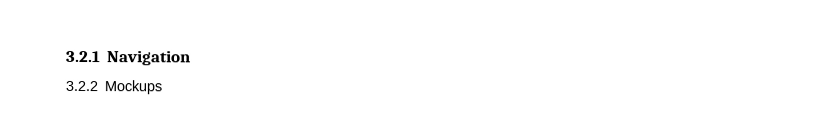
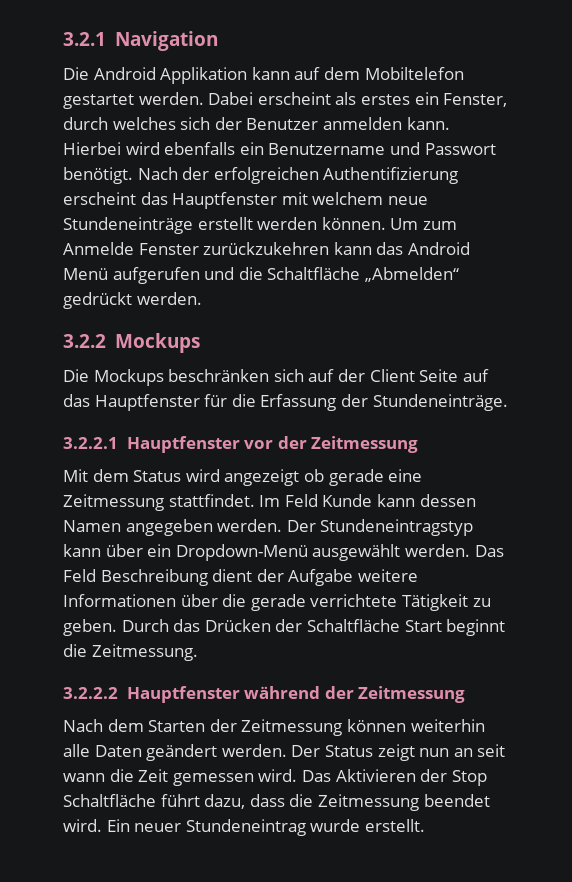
+ Die Android Applikation kann auf dem Mobiltelefon gestartet werden. Dabei erscheint als erstes ein Fenster, durch welches sich der Benutzer anmelden kann. Hierbei wird ebenfalls ein Benutzername und Passwort benötigt. Nach der erfolgreichen Authentifizierung erscheint das Hauptfenster mit welchem neue Stundeneinträge erstellt werden können. Um zum Anmelde Fenster zurückzukehren kann das Android Menü aufgerufen und die Schaltfläche „Abmelden“ gedrückt werden.
  3.2.2 Mockups
+ Die Mockups beschränken sich auf der Client Seite auf das Hauptfenster für die Erfassung der Stundeneinträge.
+ 3.2.2.1 Hauptfenster vor der Zeitmessung
+ Mit dem Status wird angezeigt ob gerade eine Zeitmessung stattfindet. Im Feld Kunde kann dessen Namen angegeben werden. Der Stundeneintragstyp kann über ein Dropdown-Menü ausgewählt werden. Das Feld Beschreibung dient der Aufgabe weitere Informationen über die gerade verrichtete Tätigkeit zu geben. Durch das Drücken der Schaltfläche Start beginnt die Zeitmessung.
+ 3.2.2.2 Hauptfenster während der Zeitmessung
+ Nach dem Starten der Zeitmessung können weiterhin alle Daten geändert werden. Der Status zeigt nun an seit wann die Zeit gemessen wird. Das Aktivieren der Stop Schaltfläche führt dazu, dass die Zeitmessung beendet wird. Ein neuer Stundeneintrag wurde erstellt.

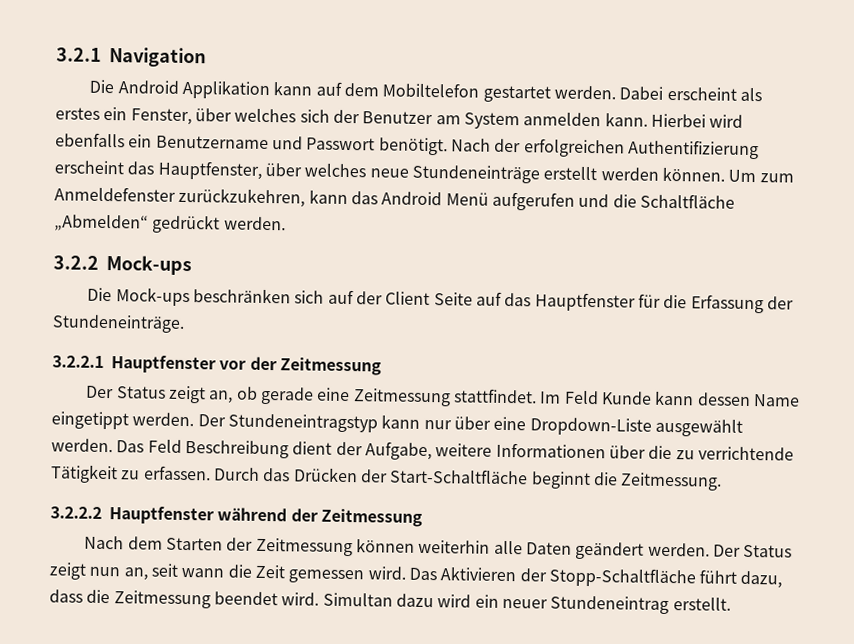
- Dabei erscheint als erstes ein Fenster, durch welches sich der Benutzer anmelden kann.
+ Dabei erscheint als erstes ein Fenster, über welches sich der Benutzer am System anmelden kann.
- Nach der erfolgreichen Authentifizierung erscheint das Hauptfenster mit welchem neue Stundeneinträge erstellt werden können.
+ Nach der erfolgreichen Authentifizierung erscheint das Hauptfenster, über welches neue Stundeneinträge erstellt werden können.
- Um zum Anmelde Fenster zurückzukehren kann das Android Menü aufgerufen und die Schaltfläche „Abmelden“ gedrückt werden.
+ Um zum Anmeldefenster zurückzukehren, kann das Android Menü aufgerufen und die Schaltfläche „Abmelden“ gedrückt werden.
- 3.2.2 Mockups
- Die Mockups beschränken sich auf der Client Seite auf das Hauptfenster für die Erfassung der Stundeneinträge.
+ 3.2.2 Mock-ups
+ Die Mock-ups beschränken sich auf der Client Seite auf das Hauptfenster für die Erfassung der Stundeneinträge.
- Mit dem Status wird angezeigt ob gerade eine Zeitmessung stattfindet.
+ Der Status zeigt an, ob gerade eine Zeitmessung stattfindet.
- Im Feld Kunde kann dessen Namen angegeben werden.
+ Im Feld Kunde kann dessen Name eingetippt werden.
- Der Stundeneintragstyp kann über ein Dropdown-Menü ausgewählt werden.
+ Der Stundeneintragstyp kann nur über eine Dropdown-Liste ausgewählt werden.
- Das Feld Beschreibung dient der Aufgabe weitere Informationen über die gerade verrichtete Tätigkeit zu geben.
+ Das Feld Beschreibung dient der Aufgabe, weitere Informationen über die zu verrichtende Tätigkeit zu erfassen.
- Durch das Drücken der Schaltfläche Start beginnt die Zeitmessung.
+ Durch das Drücken der Start-Schaltfläche beginnt die Zeitmessung.
- Der Status zeigt nun an seit wann die Zeit gemessen wird.
+ Der Status zeigt nun an, seit wann die Zeit gemessen wird.
- Das Aktivieren der Stop Schaltfläche führt dazu, dass die Zeitmessung beendet wird.
+ Das Aktivieren der Stopp-Schaltfläche führt dazu, dass die Zeitmessung beendet wird.
- Ein neuer Stundeneintrag wurde erstellt.
+ Simultan dazu wird ein neuer Stundeneintrag erstellt.

